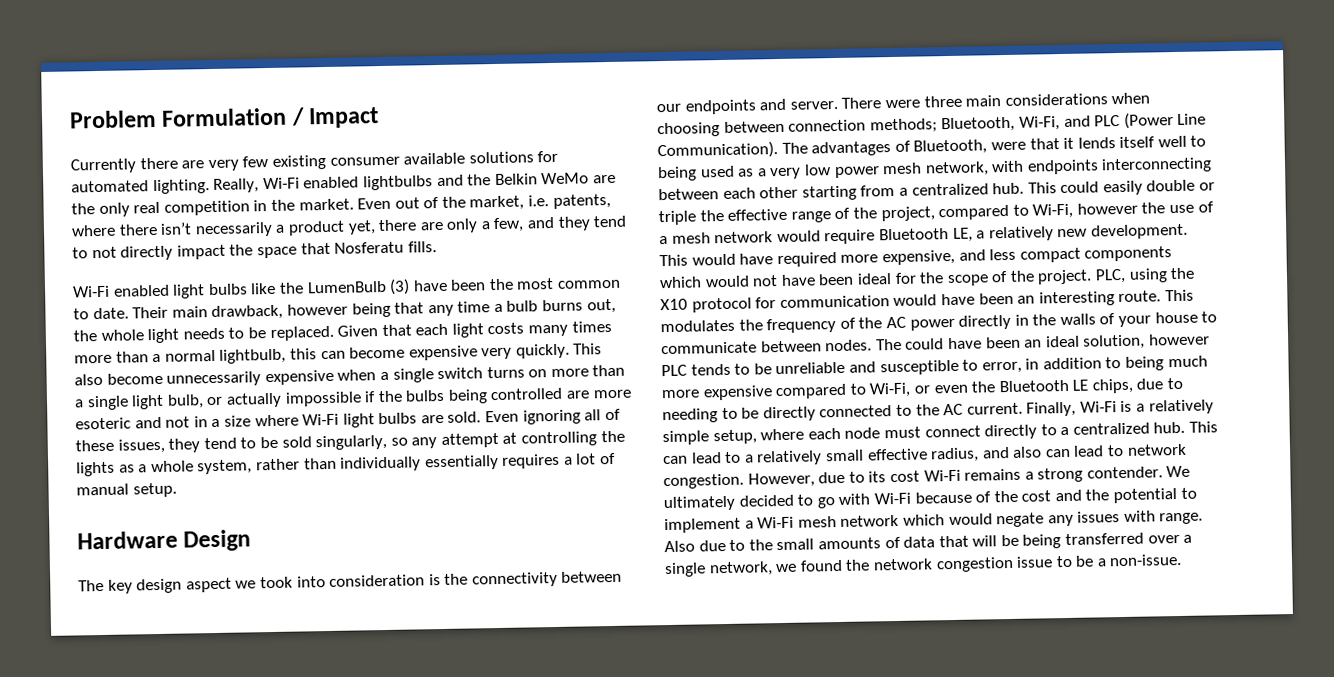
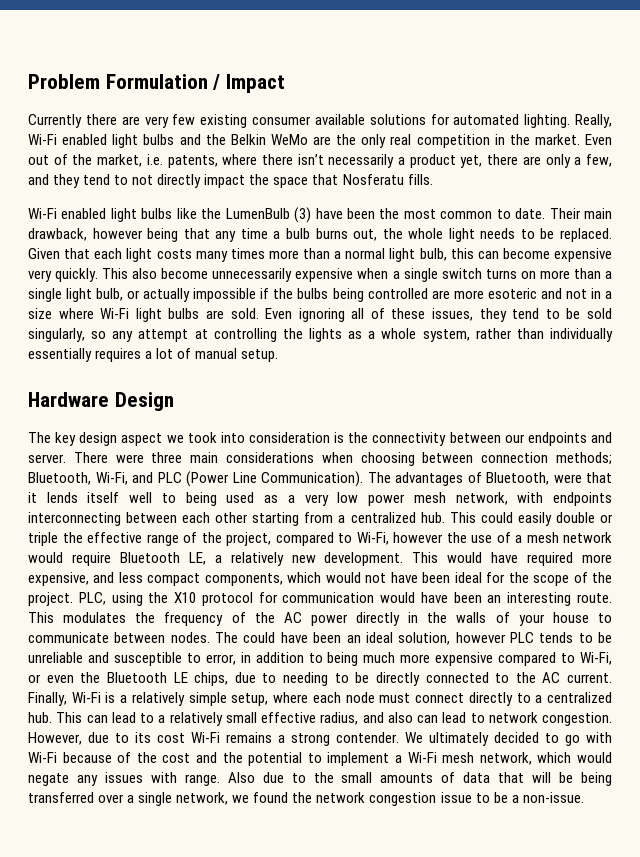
- Really, Wi-Fi enabled lightbulbs and the Belkin WeMo are the only real competition in the market.
+ Really, Wi-Fi enabled light bulbs and the Belkin WeMo are the only real competition in the market.
- Given that each light costs many times more than a normal lightbulb, this can become expensive very quickly.
+ Given that each light costs many times more than a normal light bulb, this can become expensive very quickly.
- This would have required more expensive, and less compact components which would not have been ideal for the scope of the project.
+ This would have required more expensive, and less compact components, which would not have been ideal for the scope of the project.
- We ultimately decided to go with Wi-Fi because of the cost and the potential to implement a Wi-Fi mesh network which would negate any issues with range.
+ We ultimately decided to go with Wi-Fi because of the cost and the potential to implement a Wi-Fi mesh network, which would negate any issues with range.

